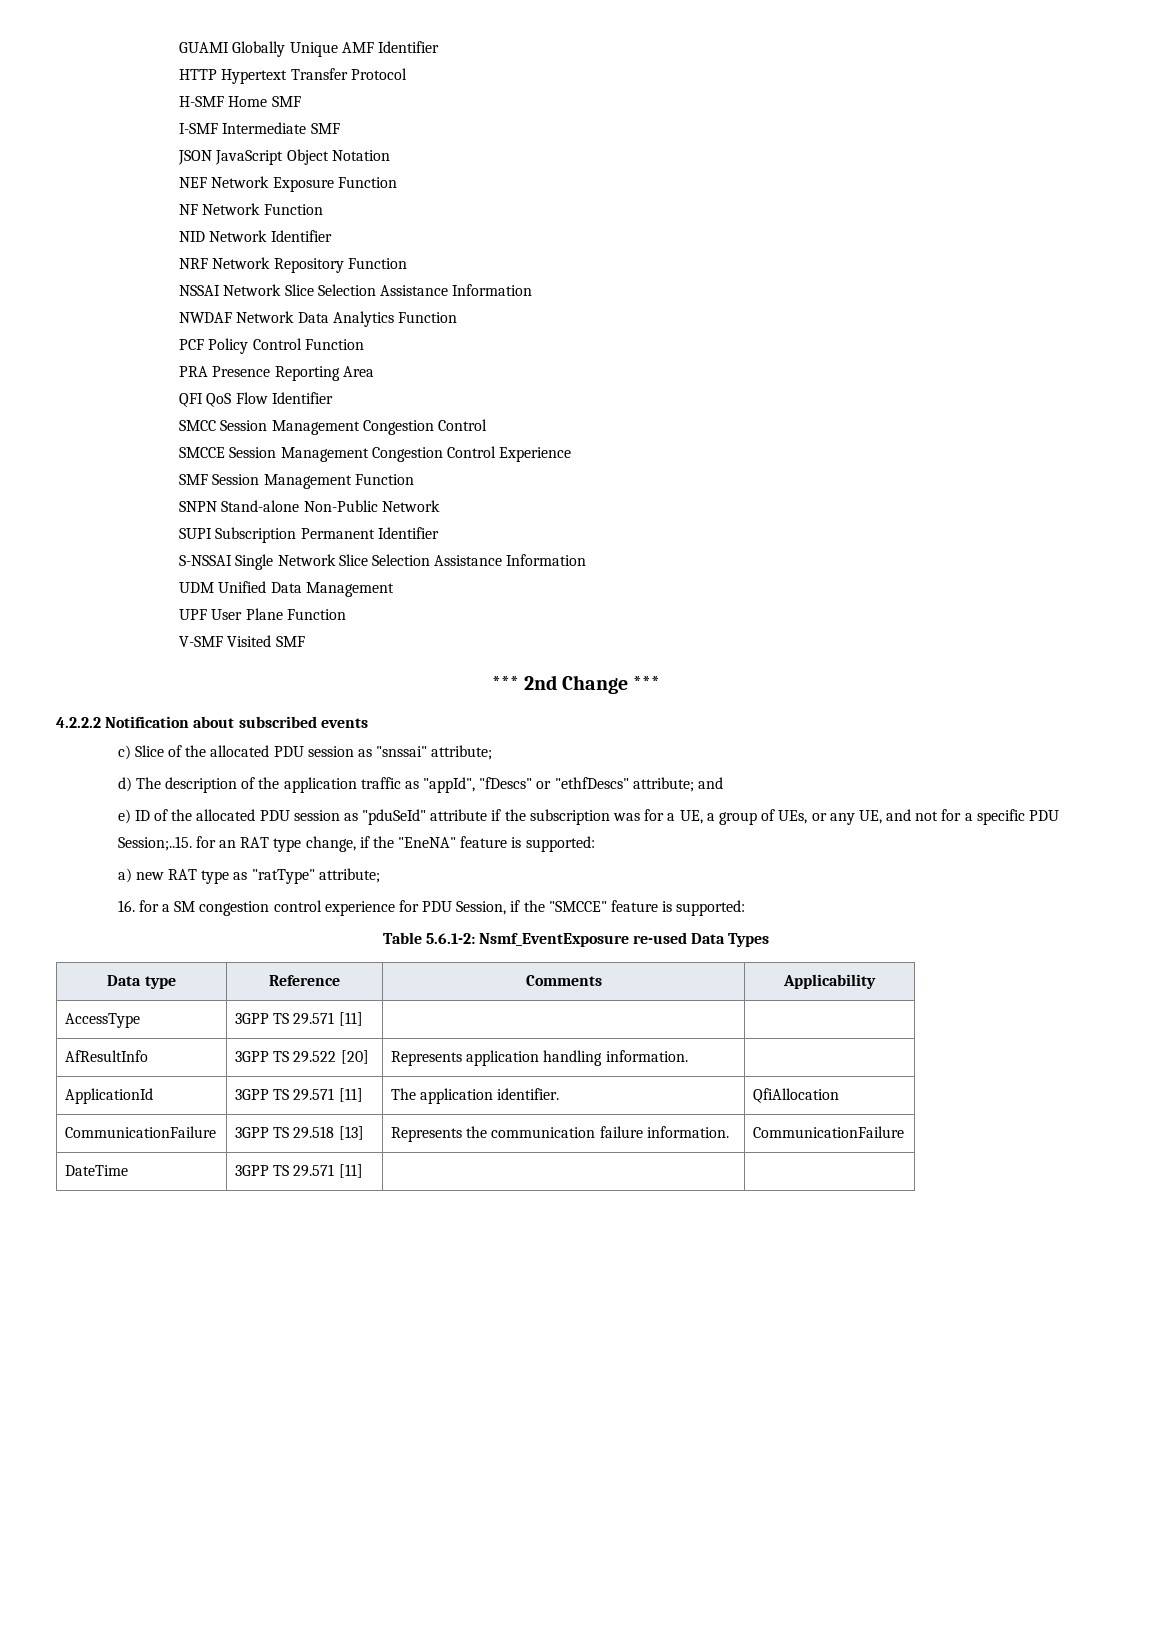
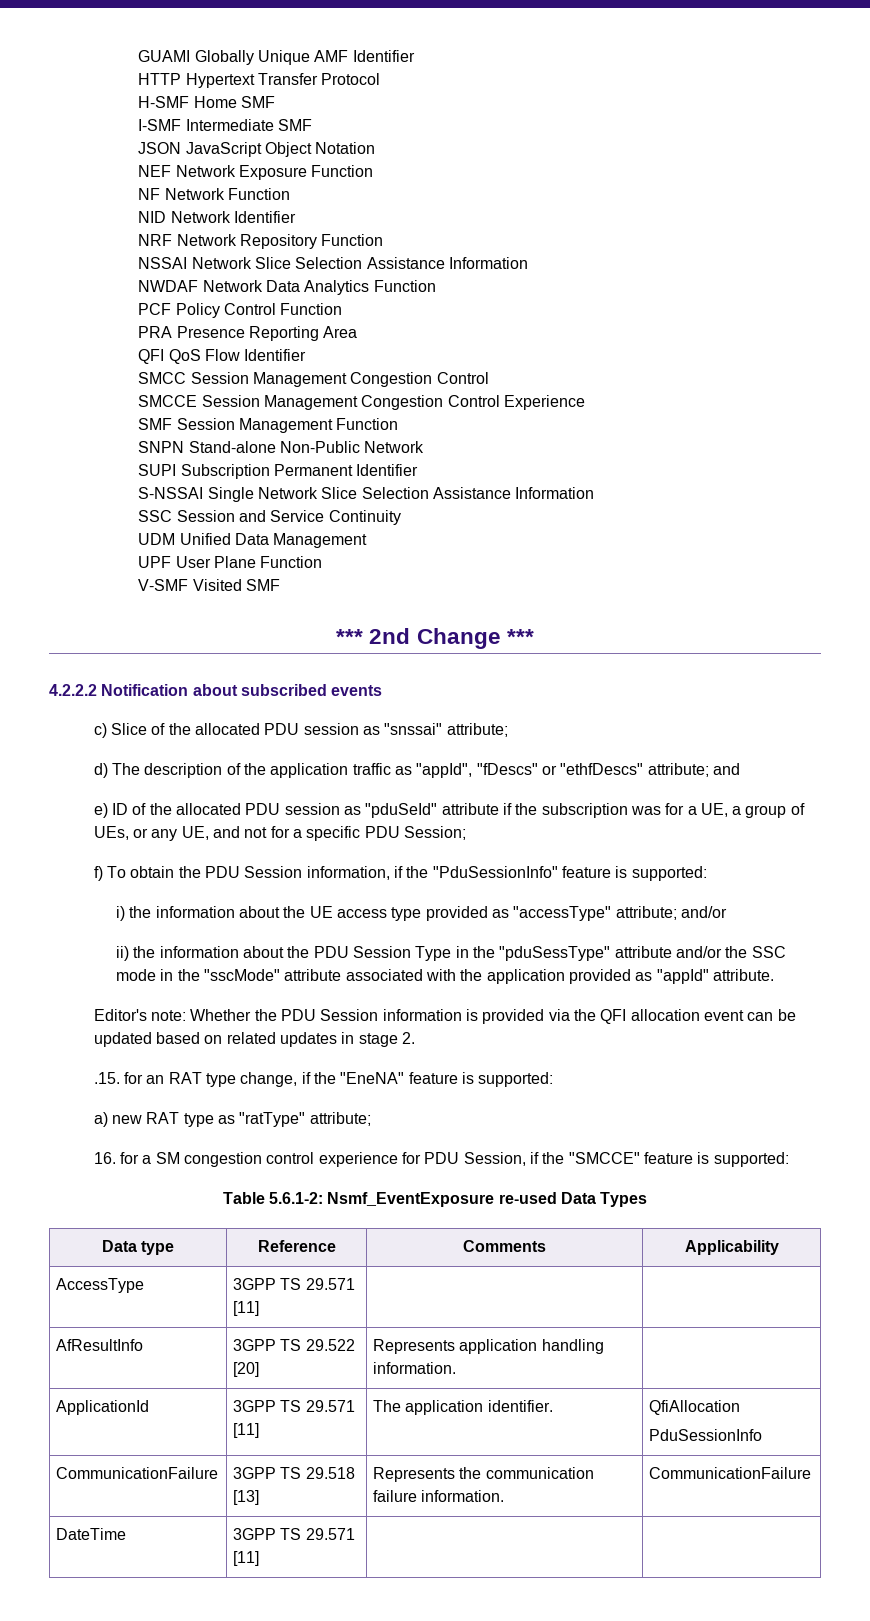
+ SSC Session and Service Continuity
- e) ID of the allocated PDU session as "pduSeId" attribute if the subscription was for a UE, a group of UEs, or any UE, and not for a specific PDU Session;..15. for an RAT type change, if the "EneNA" feature is supported:
+ e) ID of the allocated PDU session as "pduSeId" attribute if the subscription was for a UE, a group of UEs, or any UE, and not for a specific PDU Session;
+ f) To obtain the PDU Session information, if the "PduSessionInfo" feature is supported:
+ i) the information about the UE access type provided as "accessType" attribute; and/or
+ ii) the information about the PDU Session Type in the "pduSessType" attribute and/or the SSC mode in the "sscMode" attribute associated with the application provided as "appId" attribute.
+ Editor's note: Whether the PDU Session information is provided via the QFI allocation event can be updated based on related updates in stage 2.
+ .15. for an RAT type change, if the "EneNA" feature is supported:
  ApplicationId | 3GPP TS 29.571 [11] | The application identifier. | QfiAllocation
+ PduSessionInfo

